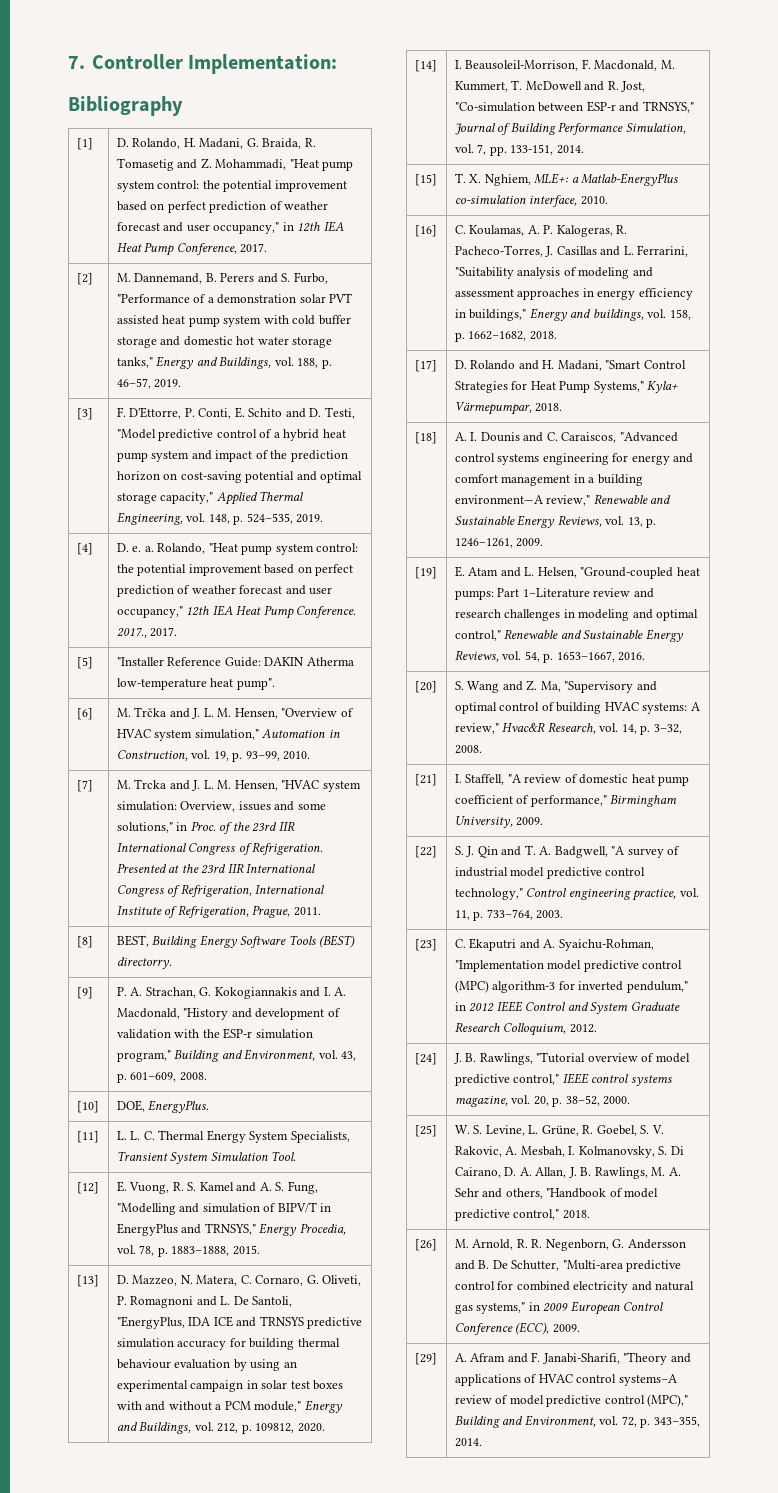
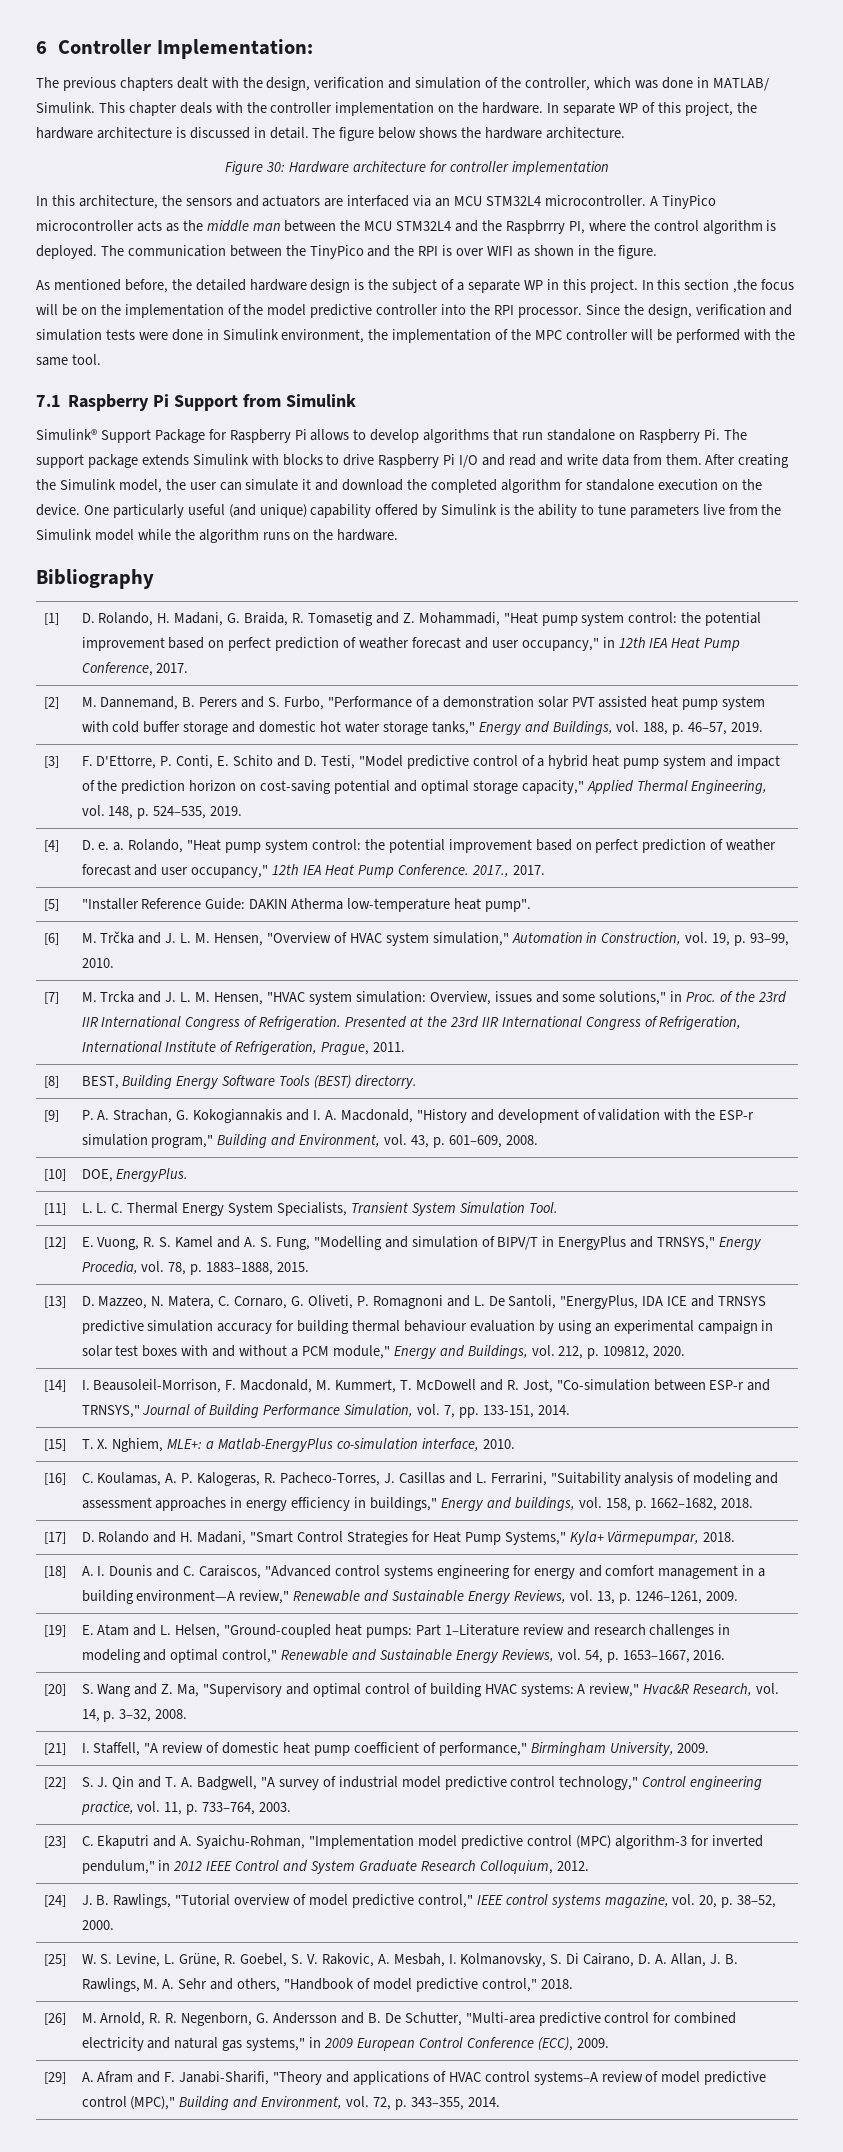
- 7. Controller Implementation:
+ 6 Controller Implementation:
+ The previous chapters dealt with the design, verification and simulation of the controller, which was done in MATLAB/ Simulink. This chapter deals with the controller implementation on the hardware. In separate WP of this project, the hardware architecture is discussed in detail. The figure below shows the hardware architecture.
+ Figure 30: Hardware architecture for controller implementation
+ In this architecture, the sensors and actuators are interfaced via an MCU STM32L4 microcontroller. A TinyPico microcontroller acts as the middle man between the MCU STM32L4 and the Raspbrrry PI, where the control algorithm is deployed. The communication between the TinyPico and the RPI is over WIFI as shown in the figure.
+ As mentioned before, the detailed hardware design is the subject of a separate WP in this project. In this section ,the focus will be on the implementation of the model predictive controller into the RPI processor. Since the design, verification and simulation tests were done in Simulink environment, the implementation of the MPC controller will be performed with the same tool.
+ 7.1 Raspberry Pi Support from Simulink
+ Simulink® Support Package for Raspberry Pi allows to develop algorithms that run standalone on Raspberry Pi. The support package extends Simulink with blocks to drive Raspberry Pi I/O and read and write data from them. After creating the Simulink model, the user can simulate it and download the completed algorithm for standalone execution on the device. One particularly useful (and unique) capability offered by Simulink is the ability to tune parameters live from the Simulink model while the algorithm runs on the hardware.

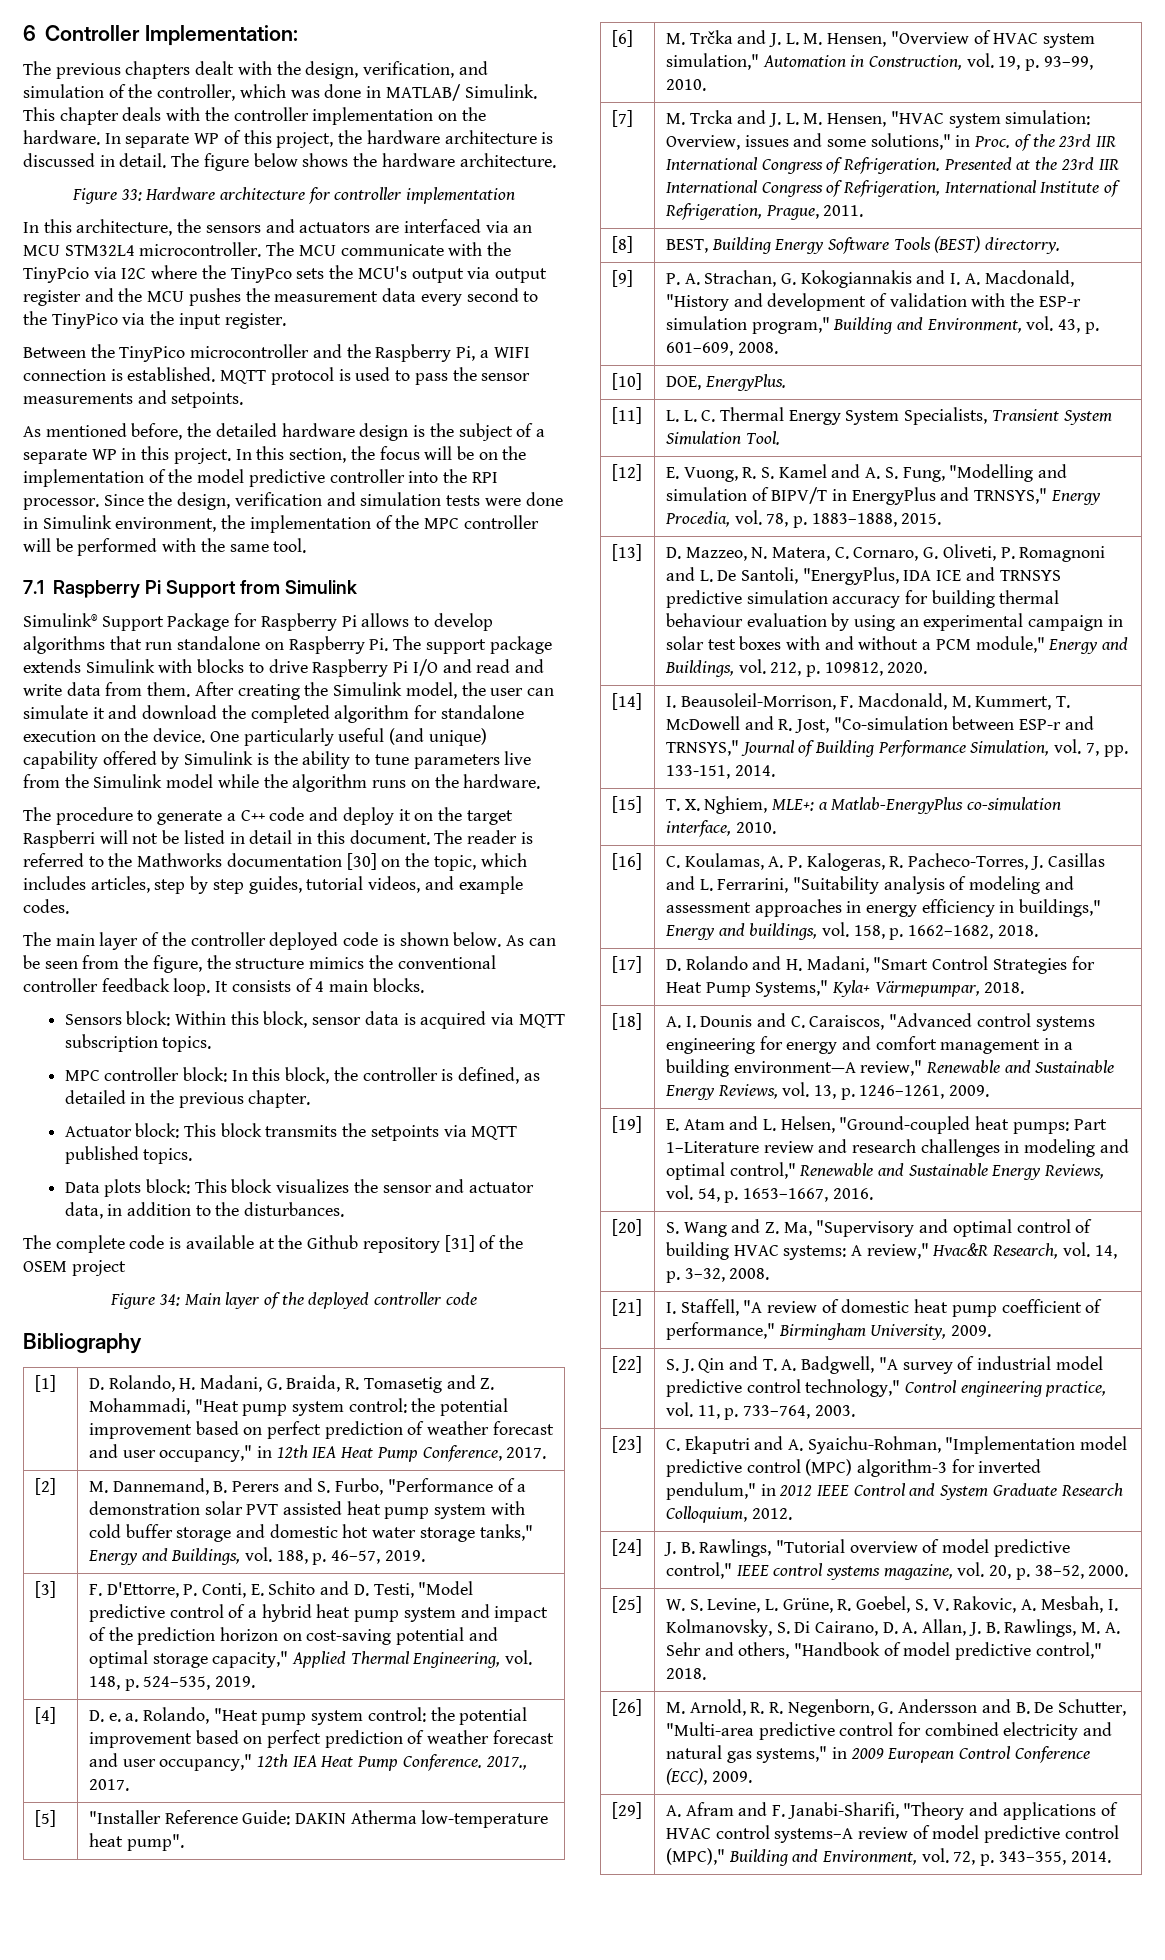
- The previous chapters dealt with the design, verification and simulation of the controller, which was done in MATLAB/ Simulink.
+ The previous chapters dealt with the design, verification, and simulation of the controller, which was done in MATLAB/ Simulink.
- Figure 30: Hardware architecture for controller implementation
+ Figure 33: Hardware architecture for controller implementation
- A TinyPico microcontroller acts as the middle man between the MCU STM32L4 and the Raspbrrry PI, where the control algorithm is deployed. The communication between the TinyPico and the RPI is over WIFI as shown in the figure.
+ The MCU communicate with the TinyPcio via I2C where the TinyPco sets the MCU's output via output register and the MCU pushes the measurement data every second to the TinyPico via the input register.
+ Between the TinyPico microcontroller and the Raspberry Pi, a WIFI connection is established. MQTT protocol is used to pass the sensor measurements and setpoints.
- In this section ,the focus will be on the implementation of the model predictive controller into the RPI processor.
+ In this section, the focus will be on the implementation of the model predictive controller into the RPI processor.
+ The procedure to generate a C++ code and deploy it on the target Raspberri will not be listed in detail in this document. The reader is referred to the Mathworks documentation [30] on the topic, which includes articles, step by step guides, tutorial videos, and example codes.
+ The main layer of the controller deployed code is shown below. As can be seen from the figure, the structure mimics the conventional controller feedback loop. It consists of 4 main blocks.
+ Sensors block: Within this block, sensor data is acquired via MQTT subscription topics.
+ MPC controller block: In this block, the controller is defined, as detailed in the previous chapter.
+ Actuator block: This block transmits the setpoints via MQTT published topics.
+ Data plots block: This block visualizes the sensor and actuator data, in addition to the disturbances.
+ The complete code is available at the Github repository [31] of the OSEM project
+ Figure 34: Main layer of the deployed controller code

